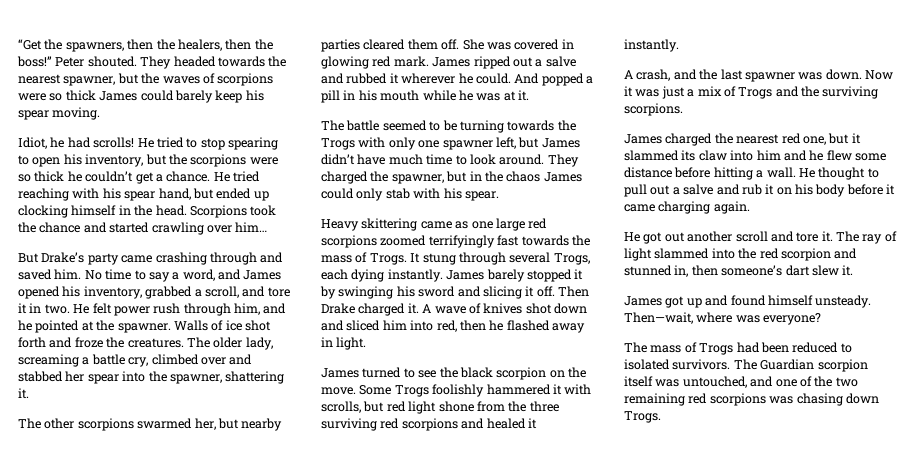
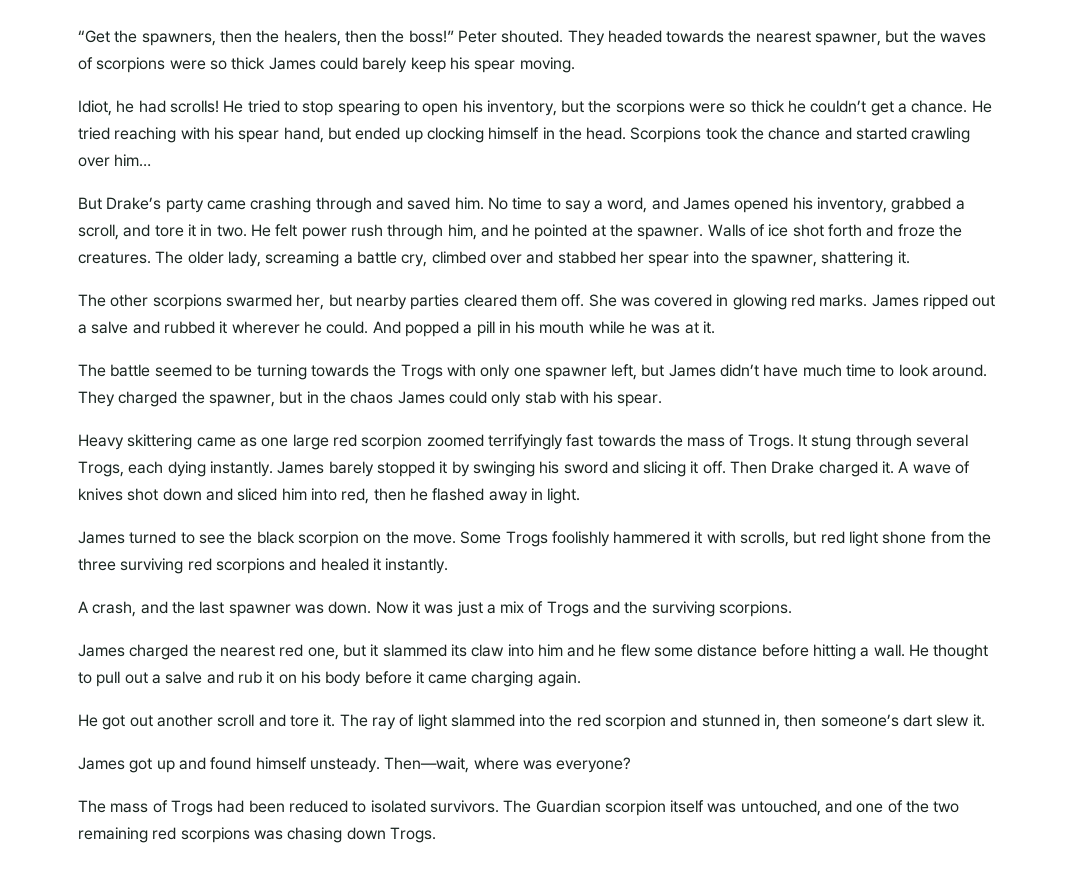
- She was covered in glowing red mark.
+ She was covered in glowing red marks.
- Heavy skittering came as one large red scorpions zoomed terrifyingly fast towards the mass of Trogs.
+ Heavy skittering came as one large red scorpion zoomed terrifyingly fast towards the mass of Trogs.

